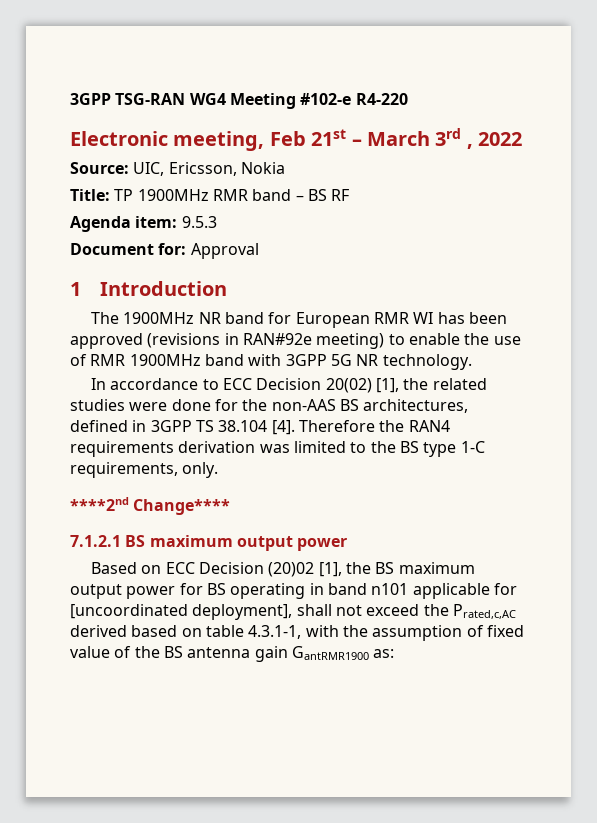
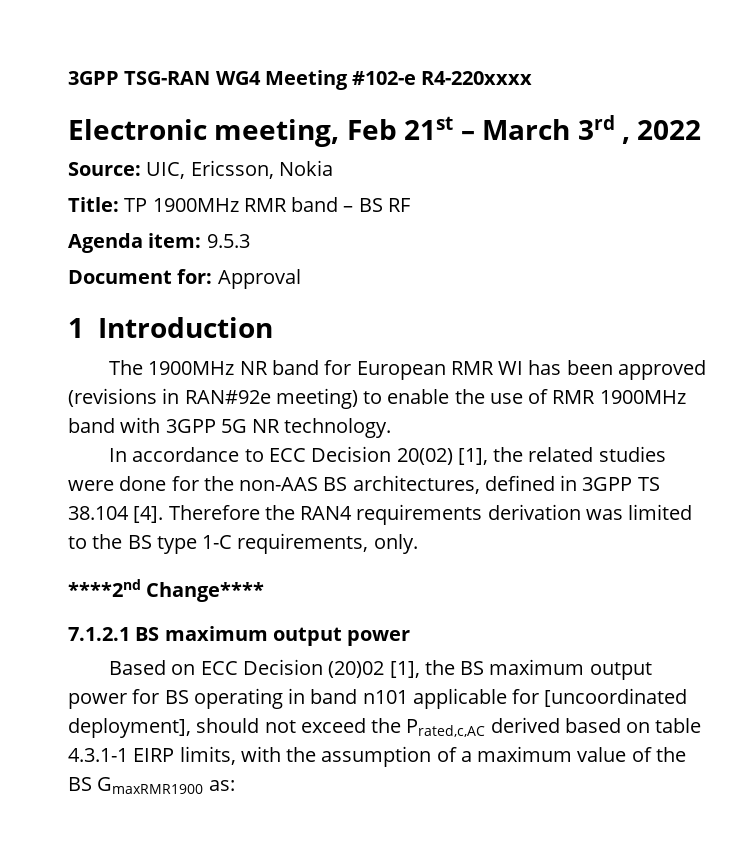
- 3GPP TSG-RAN WG4 Meeting #102-e R4-220
+ 3GPP TSG-RAN WG4 Meeting #102-e R4-220xxxx
- Based on ECC Decision (20)02 [1], the BS maximum output power for BS operating in band n101 applicable for [uncoordinated deployment], shall not exceed the Prated,c,AC derived based on table 4.3.1-1, with the assumption of fixed value of the BS antenna gain GantRMR1900 as:
+ Based on ECC Decision (20)02 [1], the BS maximum output power for BS operating in band n101 applicable for [uncoordinated deployment], should not exceed the Prated,c,AC derived based on table 4.3.1-1 EIRP limits, with the assumption of a maximum value of the BS GmaxRMR1900 as:

